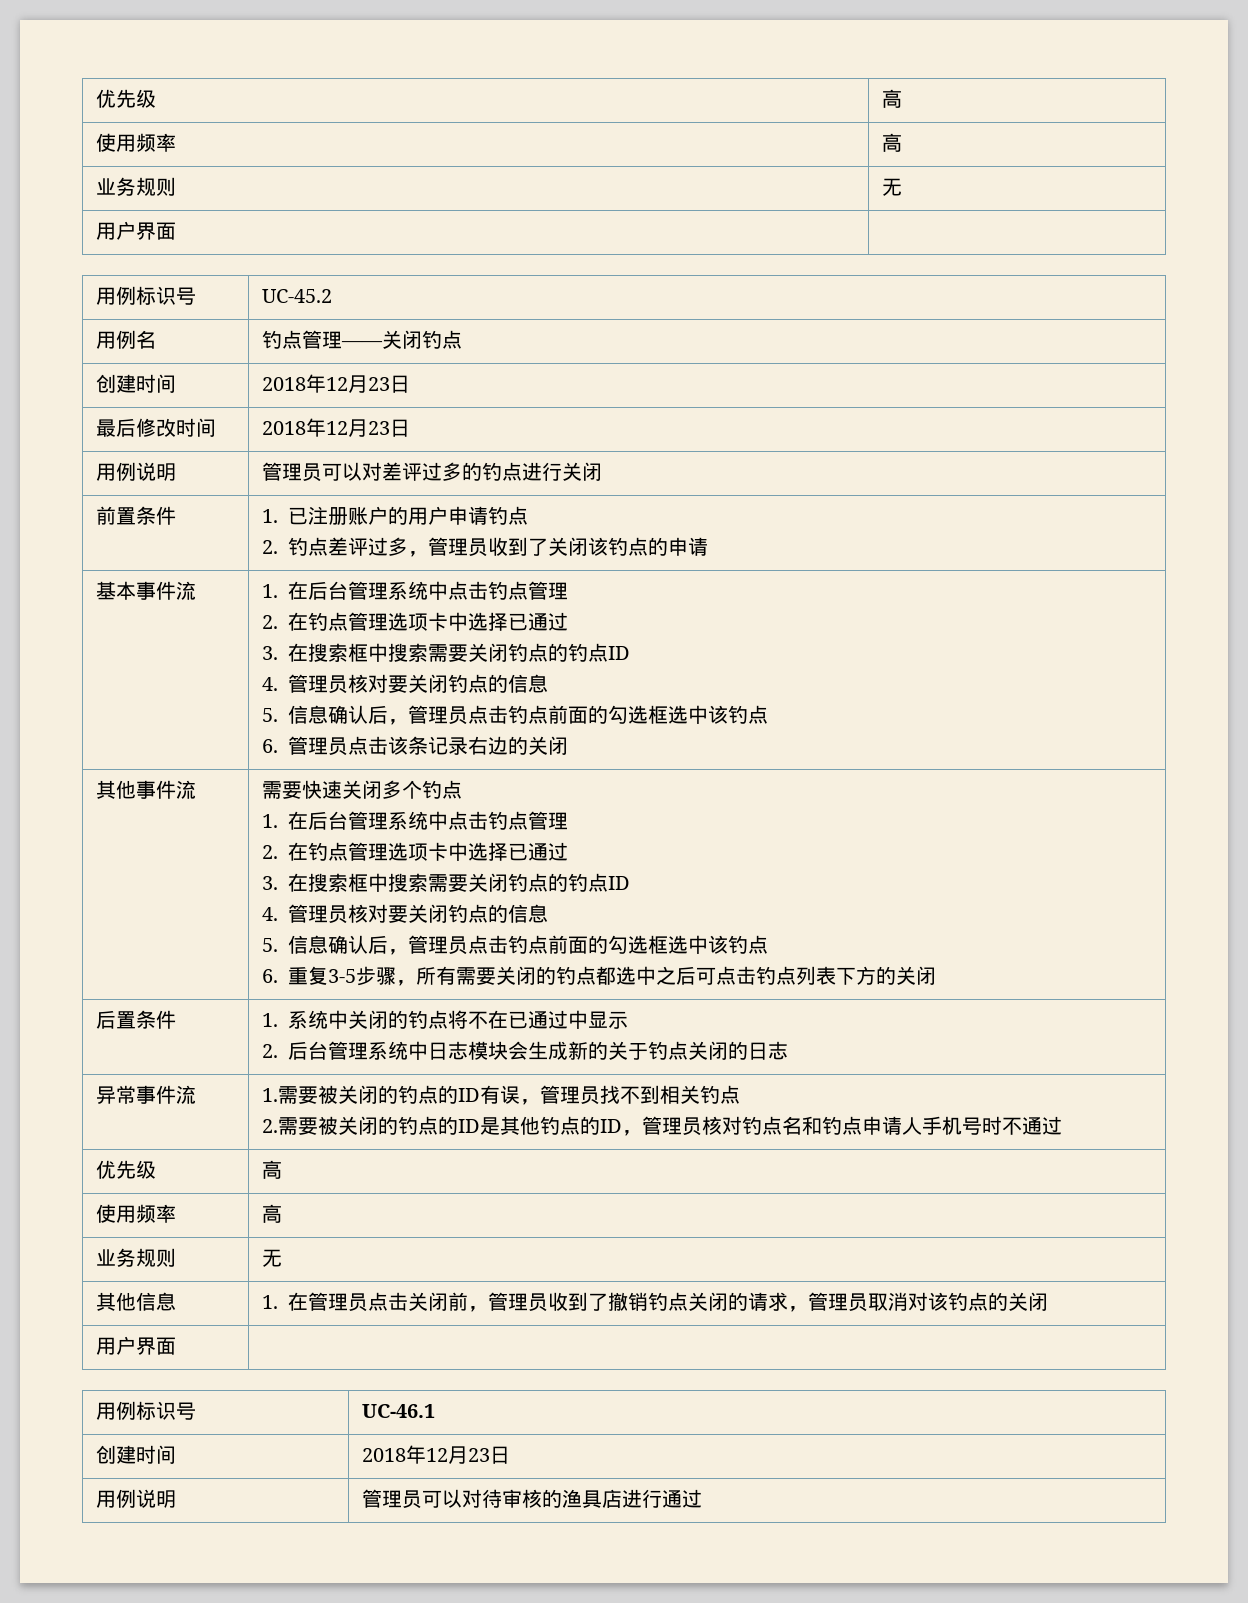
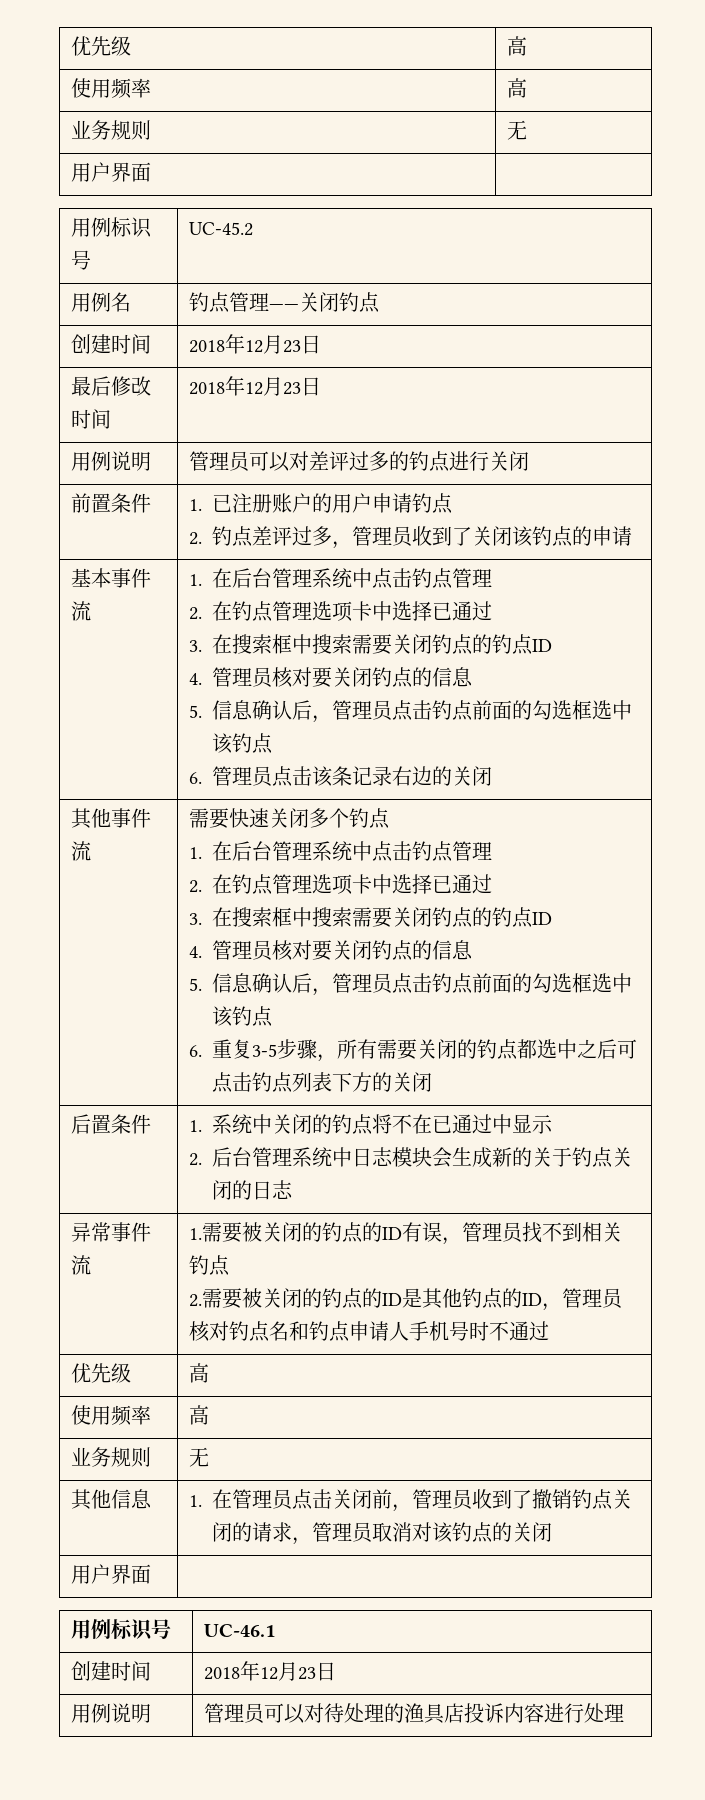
- 用例说明 | 管理员可以对待审核的渔具店进行通过
+ 用例说明 | 管理员可以对待处理的渔具店投诉内容进行处理

